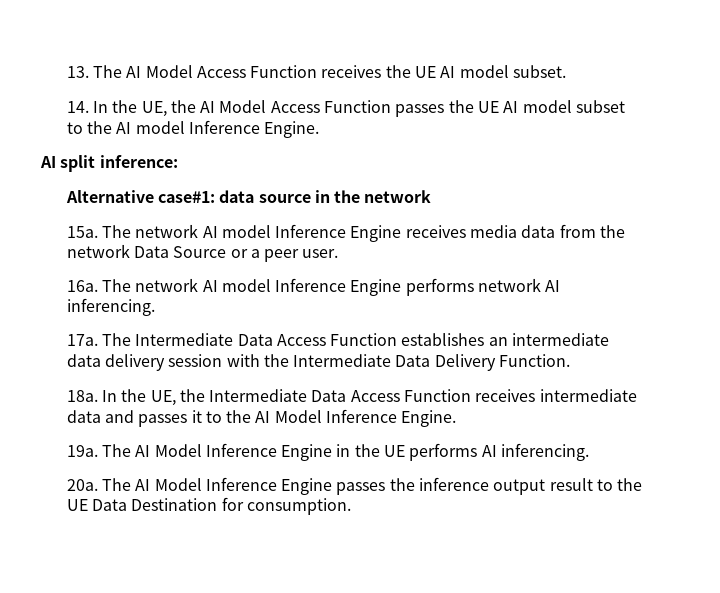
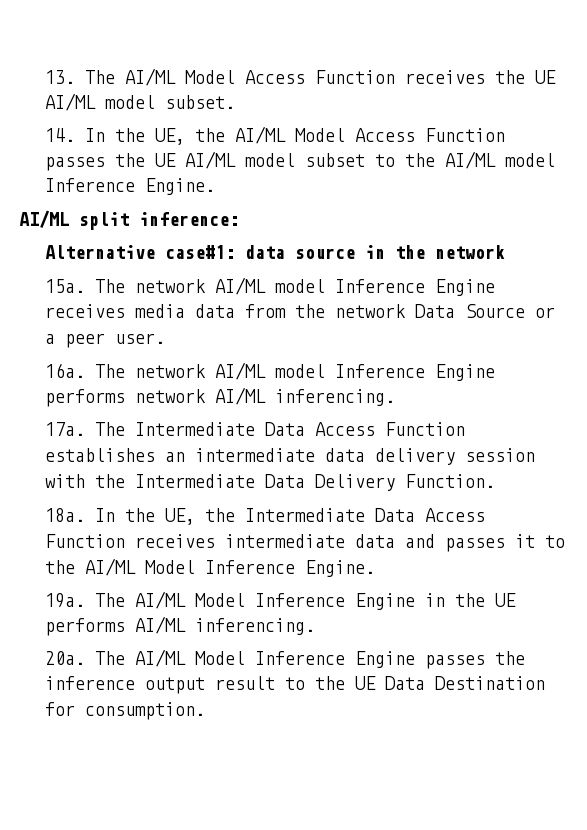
- 13. The AI Model Access Function receives the UE AI model subset.
+ 13. The AI/ML Model Access Function receives the UE AI/ML model subset.
- 14. In the UE, the AI Model Access Function passes the UE AI model subset to the AI model Inference Engine.
+ 14. In the UE, the AI/ML Model Access Function passes the UE AI/ML model subset to the AI/ML model Inference Engine.
- AI split inference:
+ AI/ML split inference:
- The network AI model Inference Engine receives media data from the network Data Source or a peer user.
+ The network AI/ML model Inference Engine receives media data from the network Data Source or a peer user.
- The network AI model Inference Engine performs network AI inferencing.
+ The network AI/ML model Inference Engine performs network AI/ML inferencing.
- In the UE, the Intermediate Data Access Function receives intermediate data and passes it to the AI Model Inference Engine.
+ In the UE, the Intermediate Data Access Function receives intermediate data and passes it to the AI/ML Model Inference Engine.
- The AI Model Inference Engine in the UE performs AI inferencing.
+ The AI/ML Model Inference Engine in the UE performs AI/ML inferencing.
- The AI Model Inference Engine passes the inference output result to the UE Data Destination for consumption.
+ The AI/ML Model Inference Engine passes the inference output result to the UE Data Destination for consumption.

